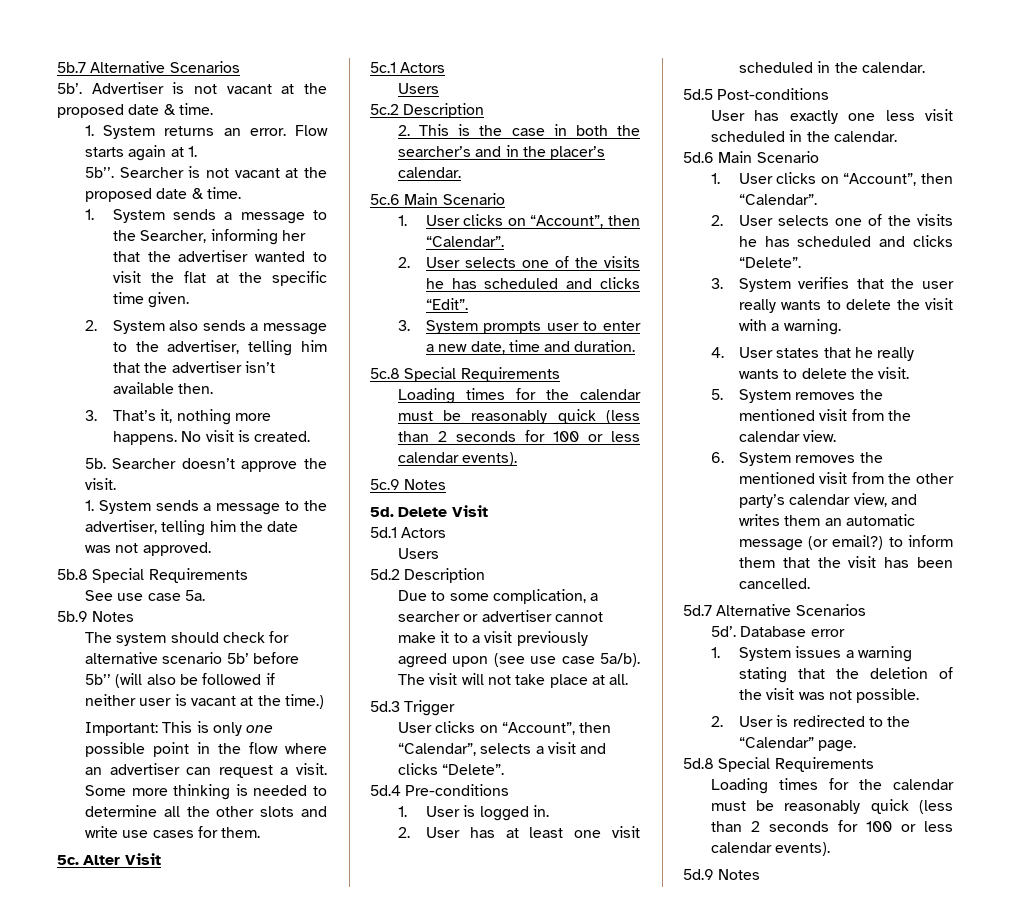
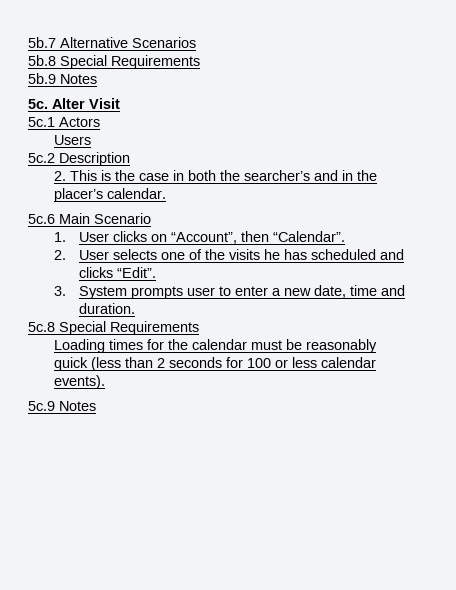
- 5b’. Advertiser is not vacant at the proposed date & time.
- 1. System returns an error. Flow starts again at 1.
- 5b’’. Searcher is not vacant at the proposed date & time.
- 1. System sends a message to the Searcher, informing her that the advertiser wanted to visit the flat at the specific time given.
- 2. System also sends a message to the advertiser, telling him that the advertiser isn’t available then.
- 3. That’s it, nothing more happens. No visit is created.
- 5b. Searcher doesn’t approve the visit.
- 1. System sends a message to the advertiser, telling him the date was not approved.
  5b.8 Special Requirements
- See use case 5a.
  5b.9 Notes
- The system should check for alternative scenario 5b’ before 5b’’ (will also be followed if neither user is vacant at the time.)
- Important: This is only one possible point in the flow where an advertiser can request a visit. Some more thinking is needed to determine all the other slots and write use cases for them.
- 5d. Delete Visit
- 5d.1 Actors
- Users
- 5d.2 Description
- Due to some complication, a searcher or advertiser cannot make it to a visit previously agreed upon (see use case 5a/b). The visit will not take place at all.
- 5d.3 Trigger
- User clicks on “Account”, then “Calendar”, selects a visit and clicks “Delete”.
- 5d.4 Pre-conditions
- 1. User is logged in.
- 2. User has at least one visit scheduled in the calendar.
- 5d.5 Post-conditions
- User has exactly one less visit scheduled in the calendar.
- 5d.6 Main Scenario
- 1. User clicks on “Account”, then “Calendar”.
- 2. User selects one of the visits he has scheduled and clicks “Delete”.
- 3. System verifies that the user really wants to delete the visit with a warning.
- 4. User states that he really wants to delete the visit.
- 5. System removes the mentioned visit from the calendar view.
- 6. System removes the mentioned visit from the other party’s calendar view, and writes them an automatic message (or email?) to inform them that the visit has been cancelled.
- 5d.7 Alternative Scenarios
- 5d’. Database error
- 1. System issues a warning stating that the deletion of the visit was not possible.
- 2. User is redirected to the “Calendar” page.
- 5d.8 Special Requirements
- Loading times for the calendar must be reasonably quick (less than 2 seconds for 100 or less calendar events).
- 5d.9 Notes

